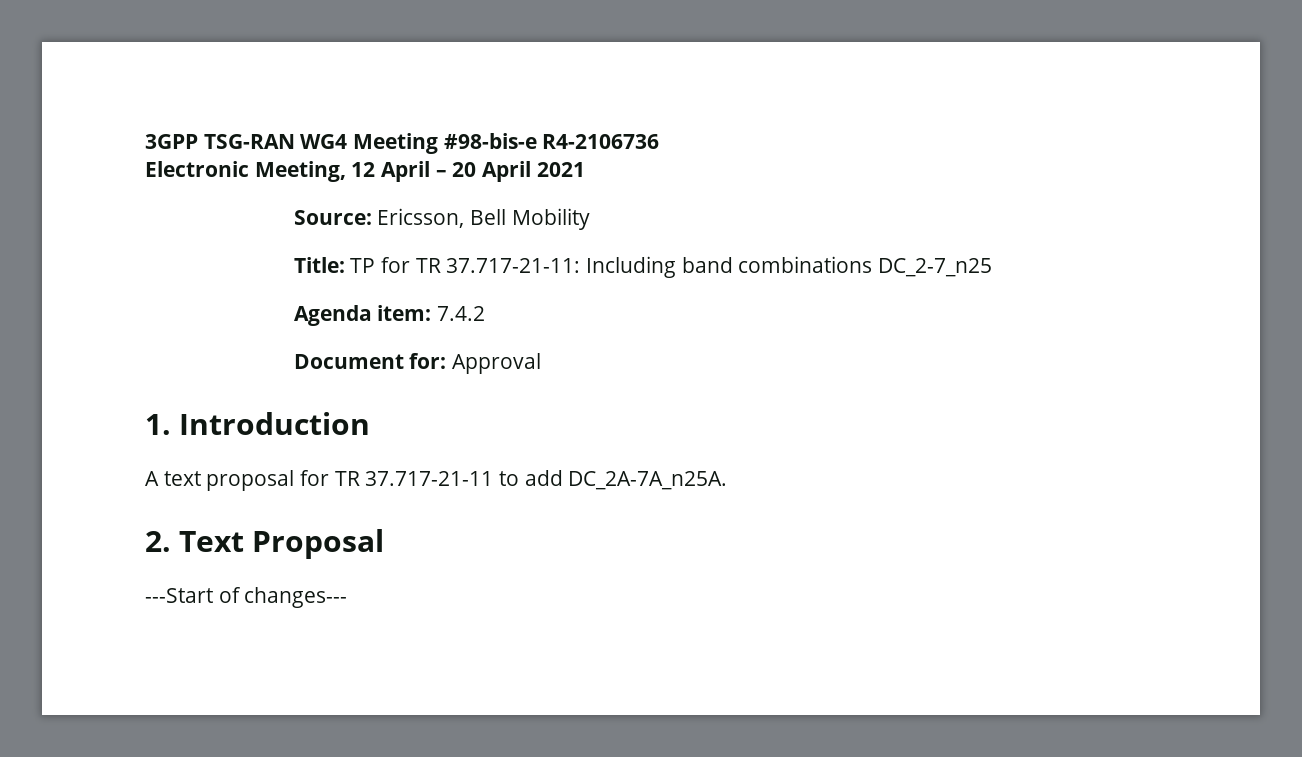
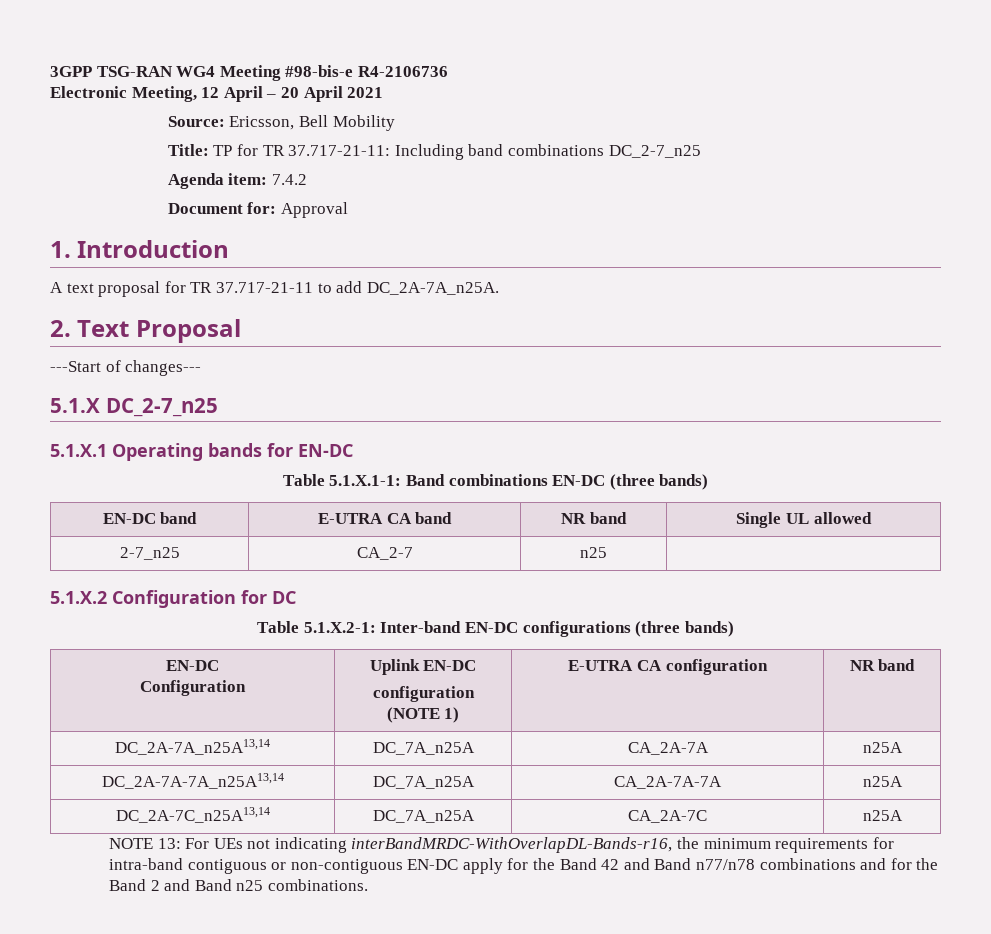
+ 5.1.X DC_2-7_n25
+ 5.1.X.1 Operating bands for EN-DC
+ Table 5.1.X.1-1: Band combinations EN-DC (three bands)
+ EN-DC band | E-UTRA CA band | NR band | Single UL allowed
+ 2-7_n25 | CA_2-7 | n25 |
+ 5.1.X.2 Configuration for DC
+ Table 5.1.X.2-1: Inter-band EN-DC configurations (three bands)
+ EN-DC
+ Configuration | Uplink EN-DC
+ configuration
+ (NOTE 1) | E-UTRA CA configuration | NR band
+ DC_2A-7A_n25A13,14 | DC_7A_n25A | CA_2A-7A | n25A
+ DC_2A-7A-7A_n25A13,14 | DC_7A_n25A | CA_2A-7A-7A | n25A
+ DC_2A-7C_n25A13,14 | DC_7A_n25A | CA_2A-7C | n25A
+ NOTE 13: For UEs not indicating interBandMRDC-WithOverlapDL-Bands-r16, the minimum requirements for intra-band contiguous or non-contiguous EN-DC apply for the Band 42 and Band n77/n78 combinations and for the Band 2 and Band n25 combinations.

